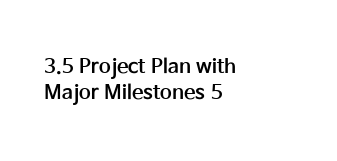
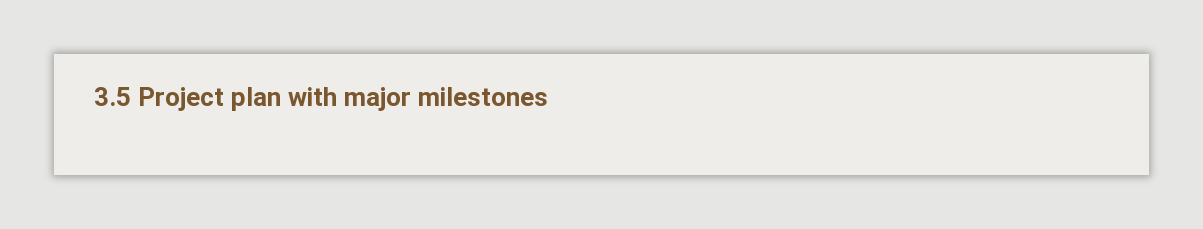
- 3.5 Project Plan with Major Milestones 5
+ 3.5 Project plan with major milestones

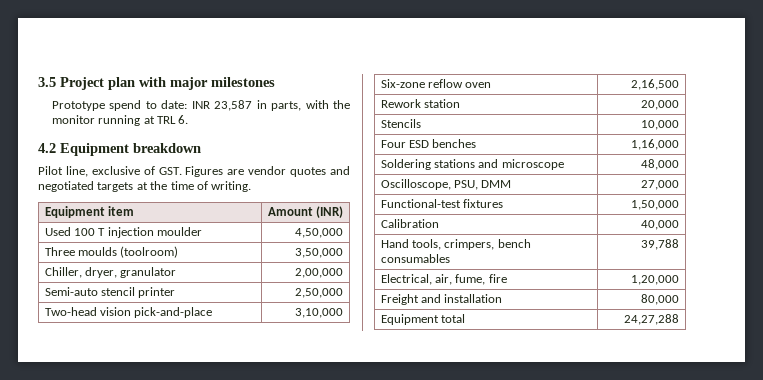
+ Prototype spend to date: INR 23,587 in parts, with the monitor running at TRL 6.
+ 4.2 Equipment breakdown
+ Pilot line, exclusive of GST. Figures are vendor quotes and negotiated targets at the time of writing.
+ Equipment item | Amount (INR)
+ Used 100 T injection moulder | 4,50,000
+ Three moulds (toolroom) | 3,50,000
+ Chiller, dryer, granulator | 2,00,000
+ Semi-auto stencil printer | 2,50,000
+ Two-head vision pick-and-place | 3,10,000
+ Six-zone reflow oven | 2,16,500
+ Rework station | 20,000
+ Stencils | 10,000
+ Four ESD benches | 1,16,000
+ Soldering stations and microscope | 48,000
+ Oscilloscope, PSU, DMM | 27,000
+ Functional-test fixtures | 1,50,000
+ Calibration | 40,000
+ Hand tools, crimpers, bench consumables | 39,788
+ Electrical, air, fume, fire | 1,20,000
+ Freight and installation | 80,000
+ Equipment total | 24,27,288

